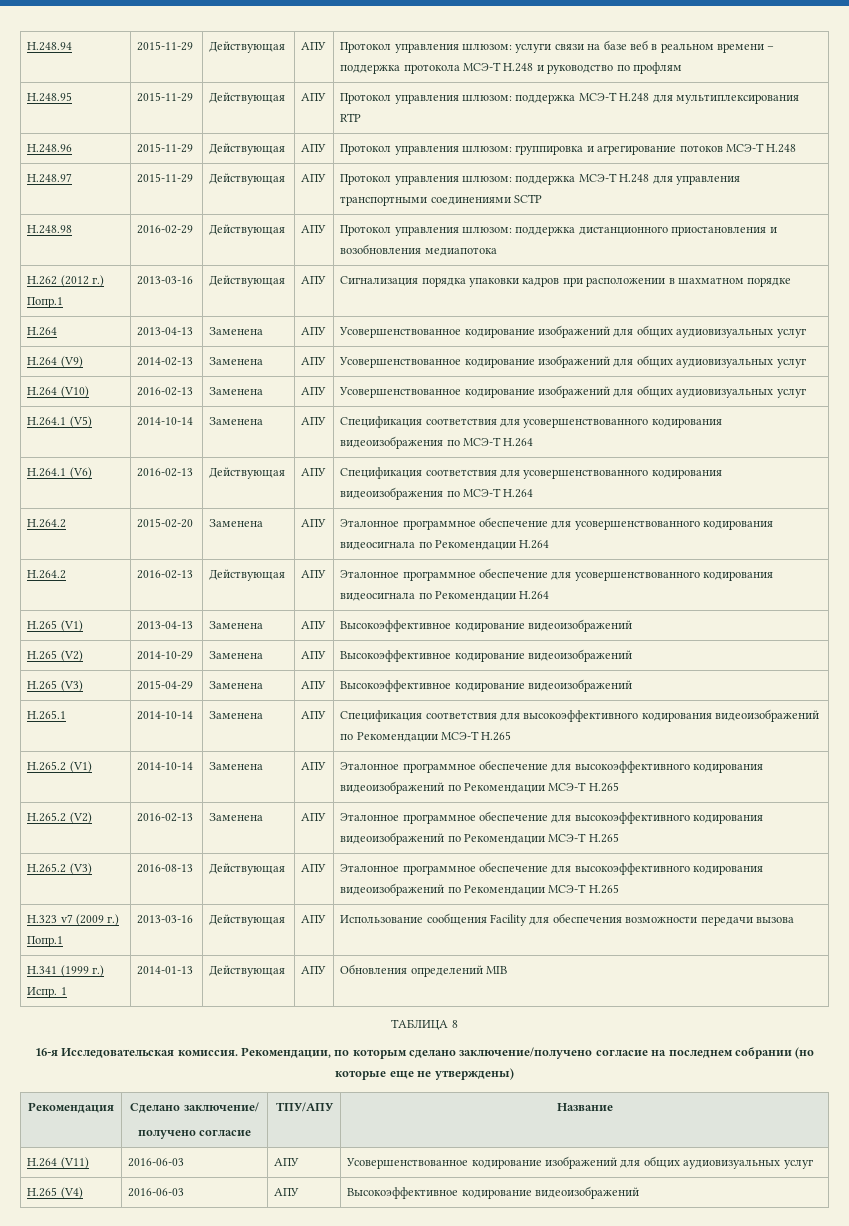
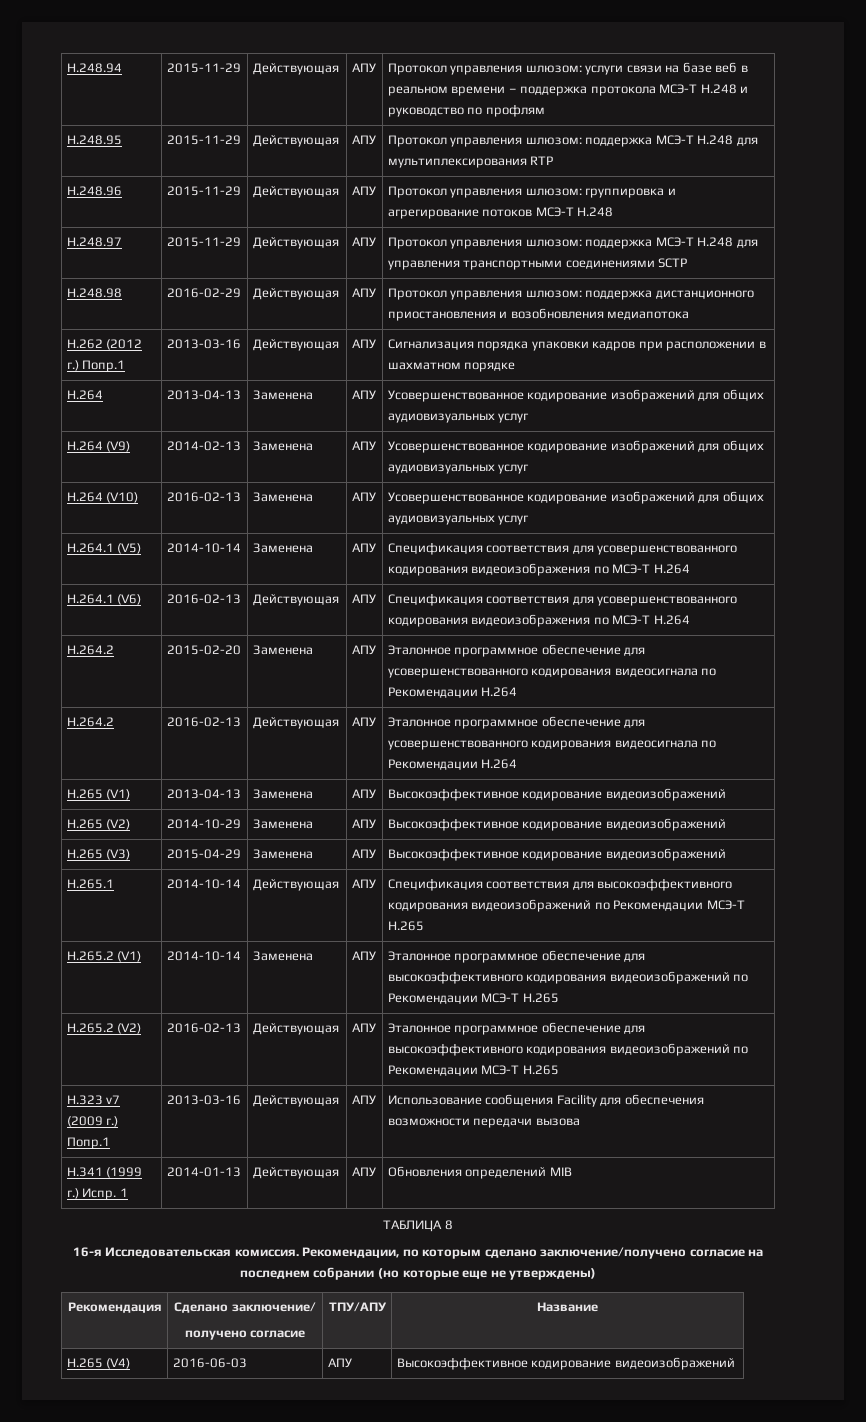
- H.265.1 | 2014-10-14 | Заменена | АПУ | Спецификация соответствия для высокоэффективного кодирования видеоизображений по Рекомендации МСЭ-Т H.265
+ H.265.1 | 2014-10-14 | Действующая | АПУ | Спецификация соответствия для высокоэффективного кодирования видеоизображений по Рекомендации МСЭ-Т H.265
- H.265.2 (V2) | 2016-02-13 | Заменена | АПУ | Эталонное программное обеспечение для высокоэффективного кодирования видеоизображений по Рекомендации МСЭ-Т H.265
- H.265.2 (V3) | 2016-08-13 | Действующая | АПУ | Эталонное программное обеспечение для высокоэффективного кодирования видеоизображений по Рекомендации МСЭ-Т H.265
+ H.265.2 (V2) | 2016-02-13 | Действующая | АПУ | Эталонное программное обеспечение для высокоэффективного кодирования видеоизображений по Рекомендации МСЭ-Т H.265
- H.264 (V11) | 2016-06-03 | АПУ | Усовершенствованное кодирование изображений для общих аудиовизуальных услуг

